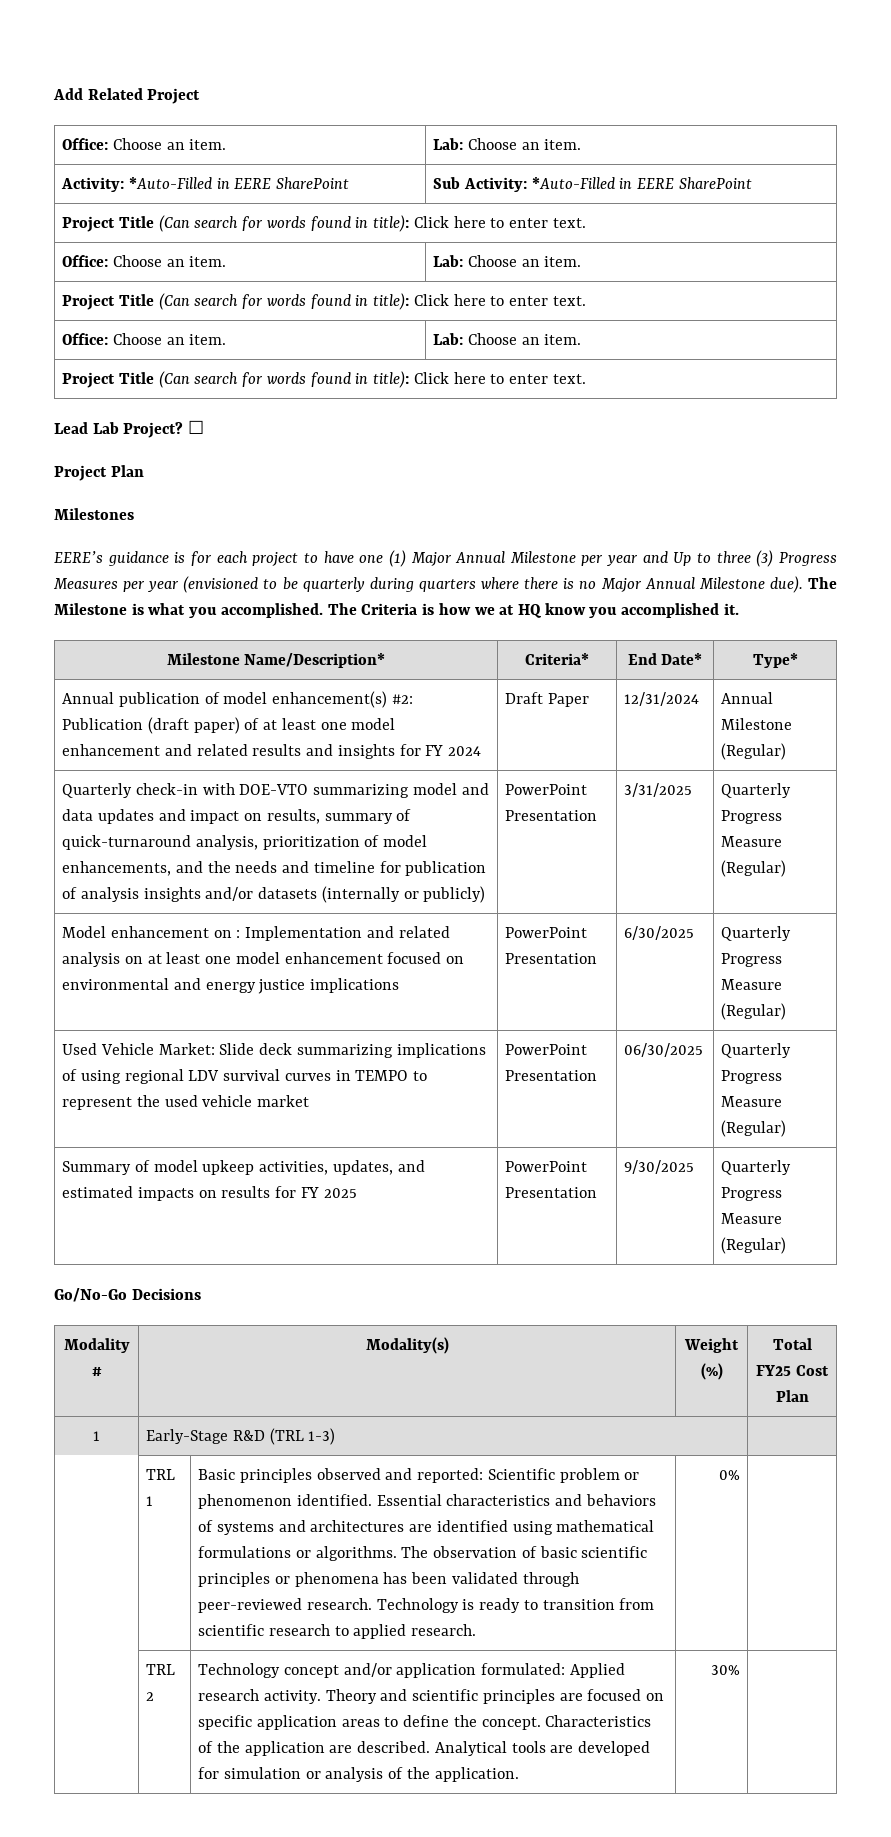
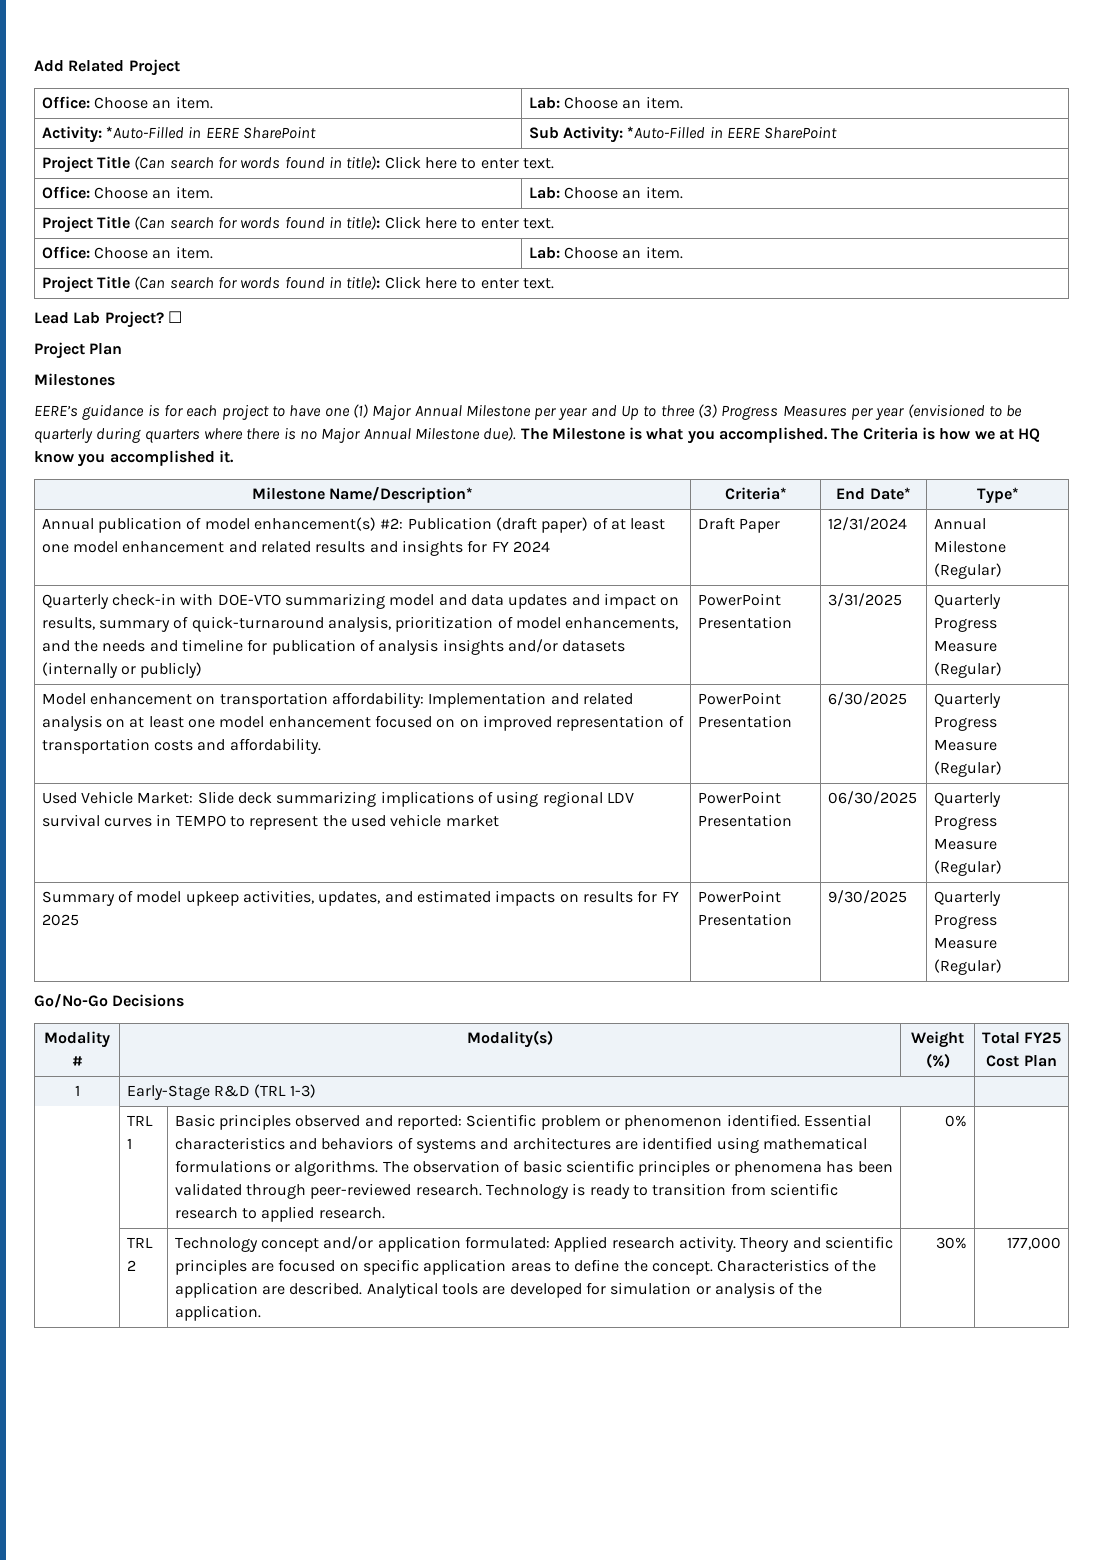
- Model enhancement on : Implementation and related analysis on at least one model enhancement focused on environmental and energy justice implications | PowerPoint Presentation | 6/30/2025 | Quarterly Progress Measure (Regular)
+ Model enhancement on transportation affordability: Implementation and related analysis on at least one model enhancement focused on on improved representation of transportation costs and affordability. | PowerPoint Presentation | 6/30/2025 | Quarterly Progress Measure (Regular)
+ 177,000

